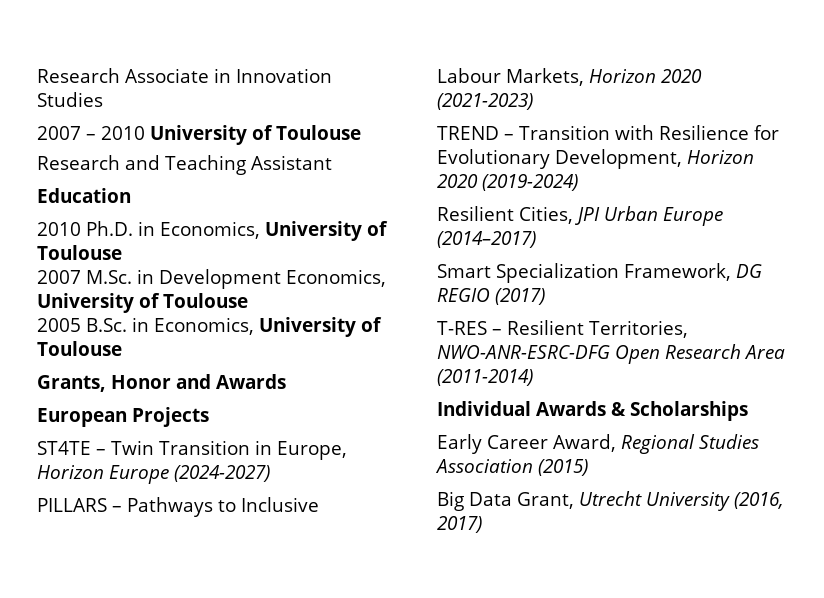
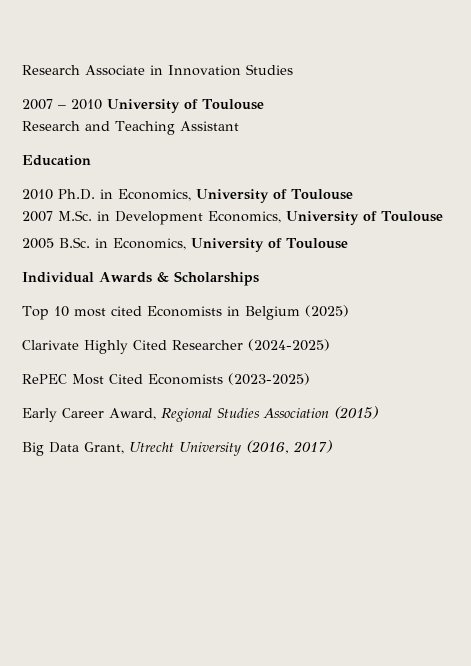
- Grants, Honor and Awards
- European Projects
- ST4TE – Twin Transition in Europe, Horizon Europe (2024-2027)
- PILLARS – Pathways to Inclusive Labour Markets, Horizon 2020 (2021-2023)
- TREND – Transition with Resilience for Evolutionary Development, Horizon 2020 (2019-2024)
- Resilient Cities, JPI Urban Europe (2014–2017)
- Smart Specialization Framework, DG REGIO (2017)
- T-RES – Resilient Territories, NWO-ANR-ESRC-DFG Open Research Area (2011-2014)
  Individual Awards & Scholarships
+ Top 10 most cited Economists in Belgium (2025)
+ Clarivate Highly Cited Researcher (2024-2025)
+ RePEC Most Cited Economists (2023-2025)

